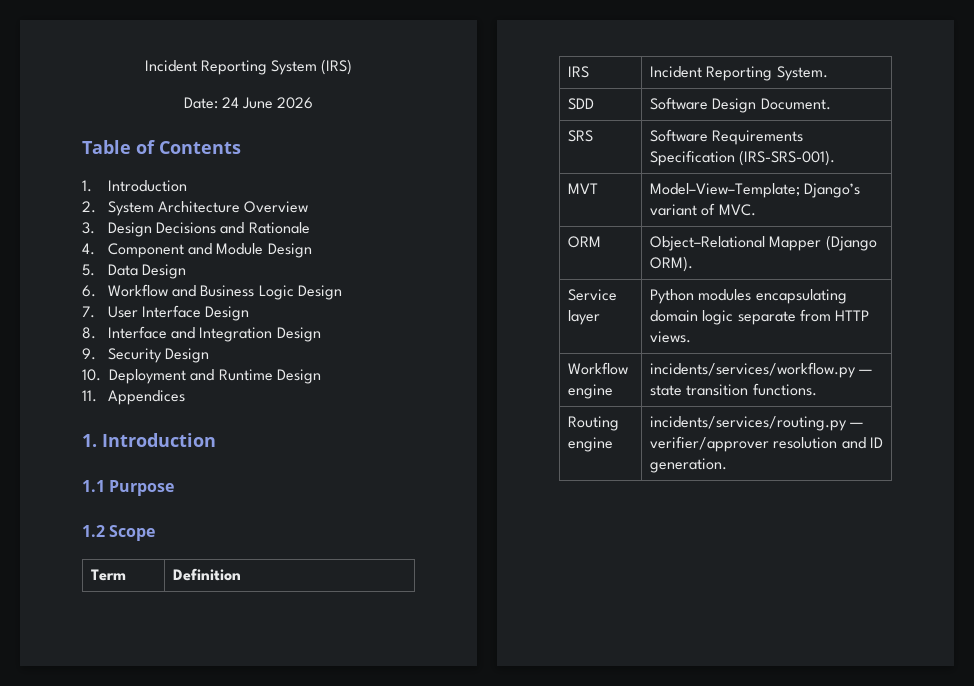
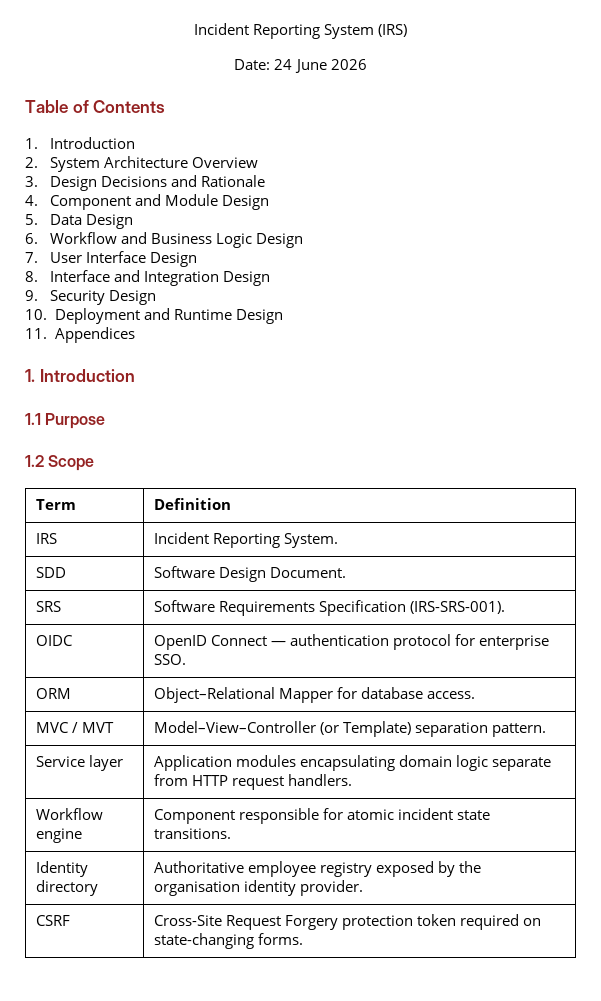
- MVT | Model–View–Template; Django’s variant of MVC.
- ORM | Object–Relational Mapper (Django ORM).
+ OIDC | OpenID Connect — authentication protocol for enterprise SSO.
+ ORM | Object–Relational Mapper for database access.
+ MVC / MVT | Model–View–Controller (or Template) separation pattern.
- Service layer | Python modules encapsulating domain logic separate from HTTP views.
+ Service layer | Application modules encapsulating domain logic separate from HTTP request handlers.
- Workflow engine | incidents/services/workflow.py — state transition functions.
- Routing engine | incidents/services/routing.py — verifier/approver resolution and ID generation.
+ Workflow engine | Component responsible for atomic incident state transitions.
+ Identity directory | Authoritative employee registry exposed by the organisation identity provider.
+ CSRF | Cross-Site Request Forgery protection token required on state-changing forms.

